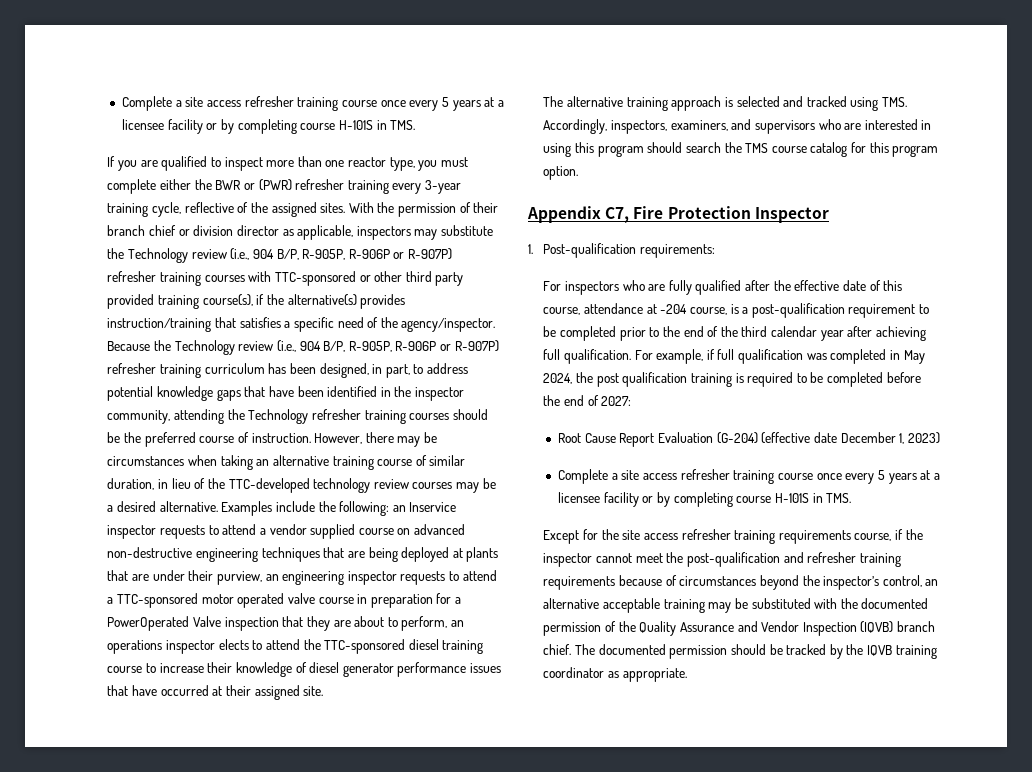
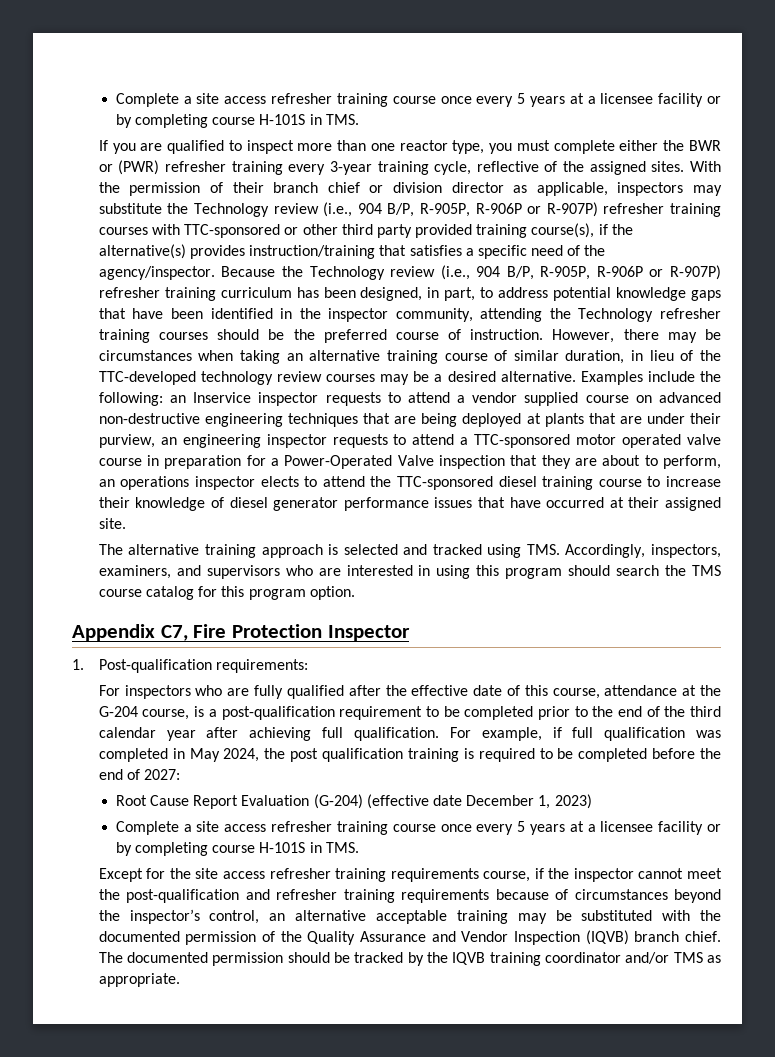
- an Inservice inspector requests to attend a vendor supplied course on advanced non-destructive engineering techniques that are being deployed at plants that are under their purview, an engineering inspector requests to attend a TTC-sponsored motor operated valve course in preparation for a PowerOperated Valve inspection that they are about to perform, an operations inspector elects to attend the TTC-sponsored diesel training course to increase their knowledge of diesel generator performance issues that have occurred at their assigned site.
+ an Inservice inspector requests to attend a vendor supplied course on advanced non-destructive engineering techniques that are being deployed at plants that are under their purview, an engineering inspector requests to attend a TTC-sponsored motor operated valve course in preparation for a Power-Operated Valve inspection that they are about to perform, an operations inspector elects to attend the TTC-sponsored diesel training course to increase their knowledge of diesel generator performance issues that have occurred at their assigned site.
- For inspectors who are fully qualified after the effective date of this course, attendance at -204 course, is a post-qualification requirement to be completed prior to the end of the third calendar year after achieving full qualification.
+ For inspectors who are fully qualified after the effective date of this course, attendance at the G-204 course, is a post-qualification requirement to be completed prior to the end of the third calendar year after achieving full qualification.
- The documented permission should be tracked by the IQVB training coordinator as appropriate.
+ The documented permission should be tracked by the IQVB training coordinator and/or TMS as appropriate.

